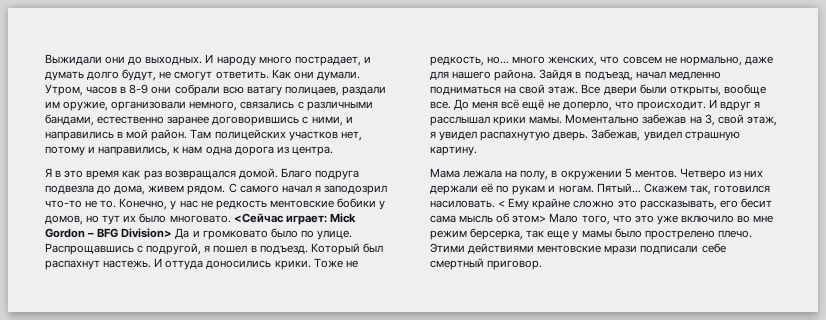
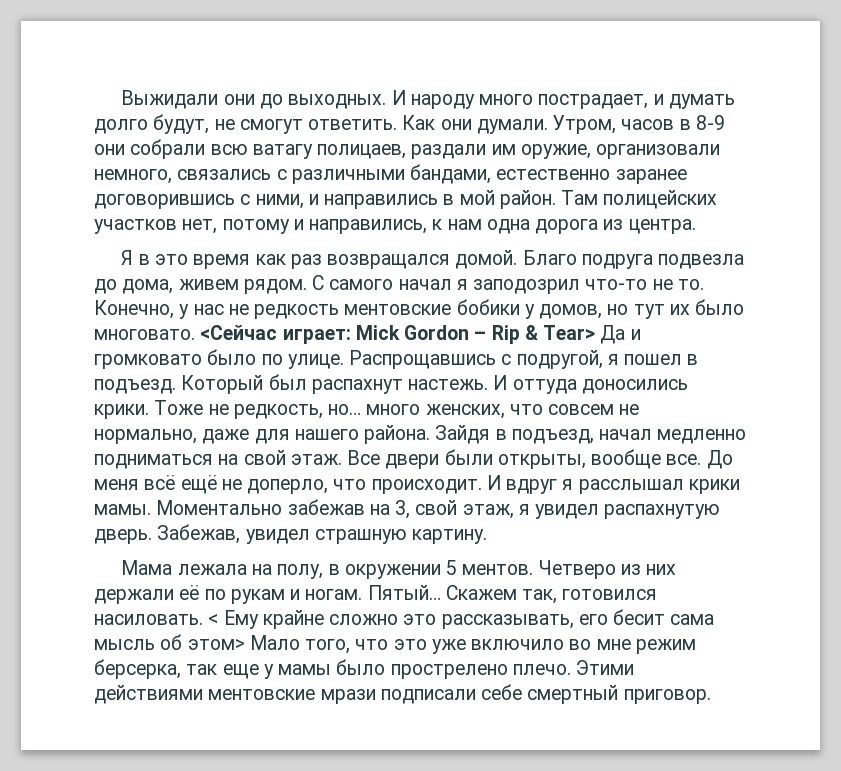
- <Сейчас играет: Mick Gordon – BFG Division> Да и громковато было по улице.
+ <Сейчас играет: Mick Gordon – Rip & Tear> Да и громковато было по улице.

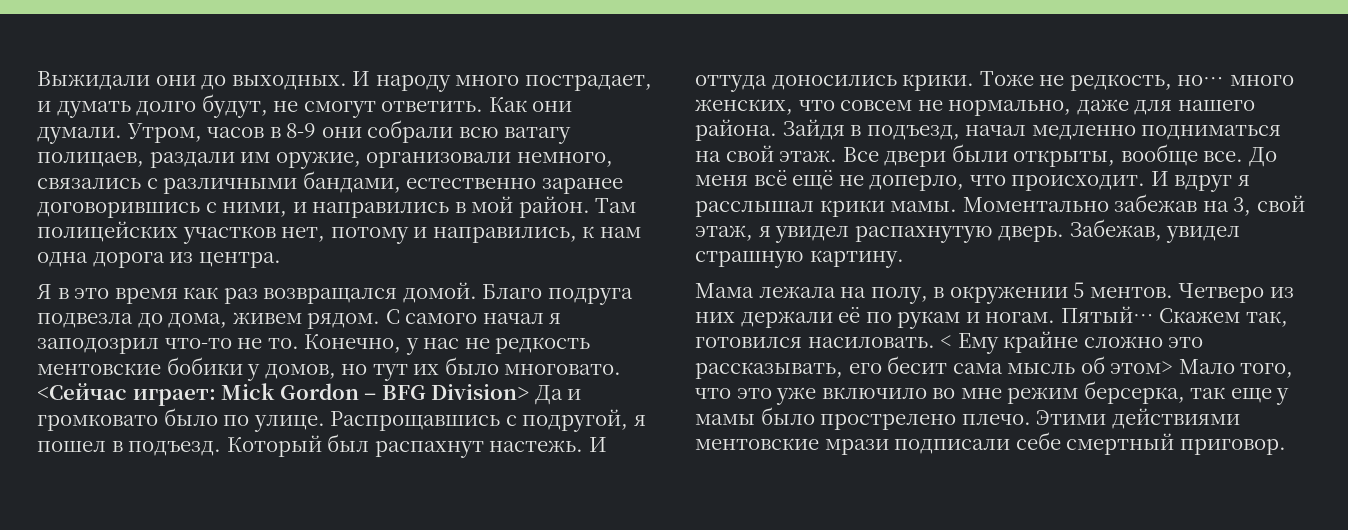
- <Сейчас играет: Mick Gordon – Rip & Tear> Да и громковато было по улице.
+ <Сейчас играет: Mick Gordon – BFG Division> Да и громковато было по улице.

